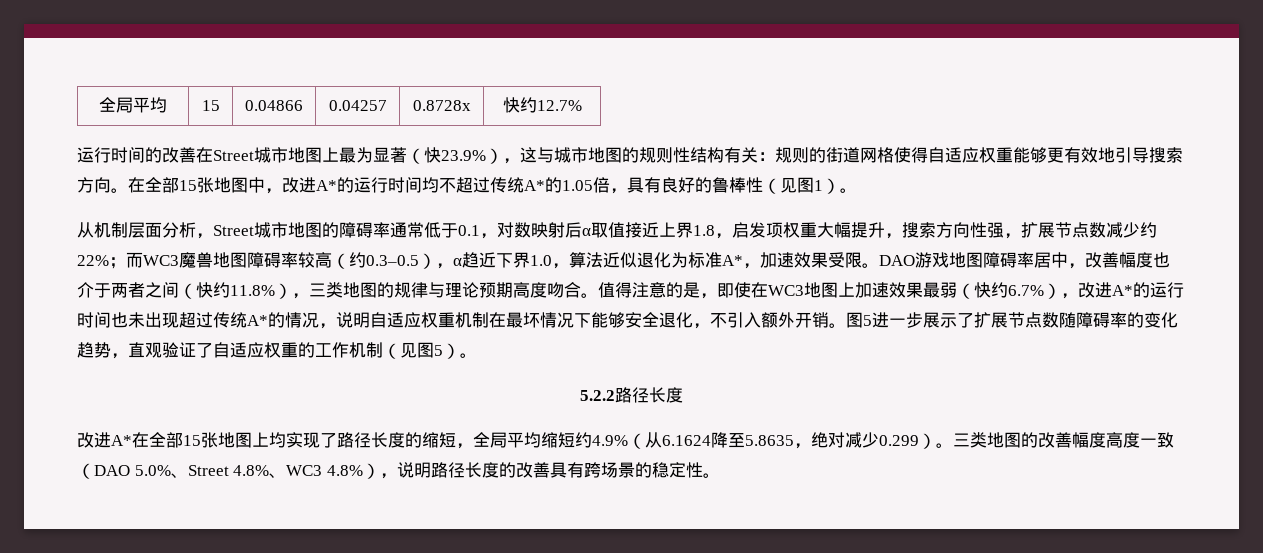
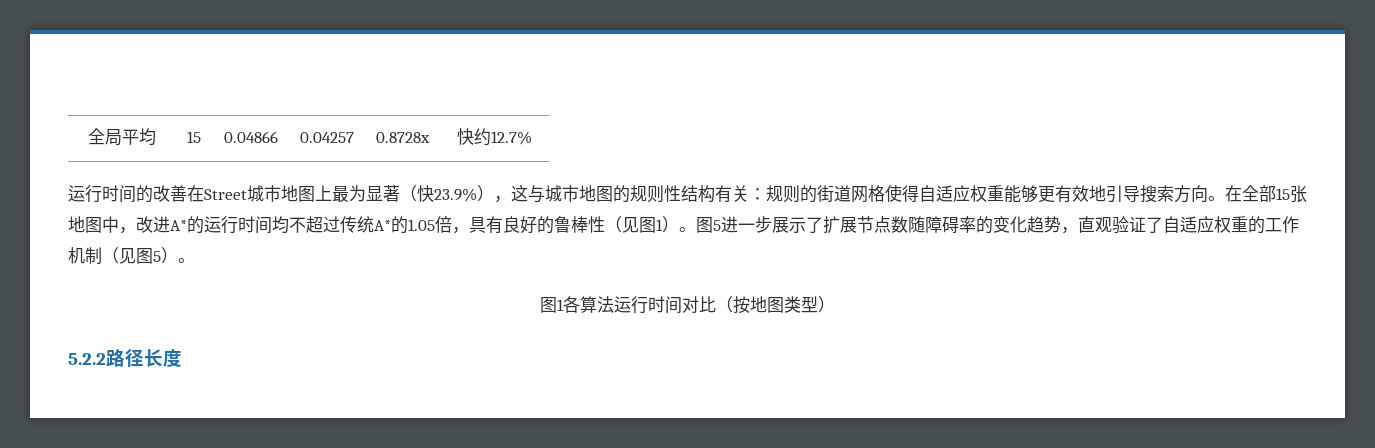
- 在全部15张地图中，改进A*的运行时间均不超过传统A*的1.05倍，具有良好的鲁棒性（见图1）。
- 从机制层面分析，Street城市地图的障碍率通常低于0.1，对数映射后α取值接近上界1.8，启发项权重大幅提升，搜索方向性强，扩展节点数减少约22%；而WC3魔兽地图障碍率较高（约0.3–0.5），α趋近下界1.0，算法近似退化为标准A*，加速效果受限。DAO游戏地图障碍率居中，改善幅度也介于两者之间（快约11.8%），三类地图的规律与理论预期高度吻合。值得注意的是，即使在WC3地图上加速效果最弱（快约6.7%），改进A*的运行时间也未出现超过传统A*的情况，说明自适应权重机制在最坏情况下能够安全退化，不引入额外开销。图5进一步展示了扩展节点数随障碍率的变化趋势，直观验证了自适应权重的工作机制（见图5）。
+ 在全部15张地图中，改进A*的运行时间均不超过传统A*的1.05倍，具有良好的鲁棒性（见图1）。图5进一步展示了扩展节点数随障碍率的变化趋势，直观验证了自适应权重的工作机制（见图5）。
+ 图1各算法运行时间对比（按地图类型）
  5.2.2路径长度
- 改进A*在全部15张地图上均实现了路径长度的缩短，全局平均缩短约4.9%（从6.1624降至5.8635，绝对减少0.299）。三类地图的改善幅度高度一致（DAO 5.0%、Street 4.8%、WC3 4.8%），说明路径长度的改善具有跨场景的稳定性。

